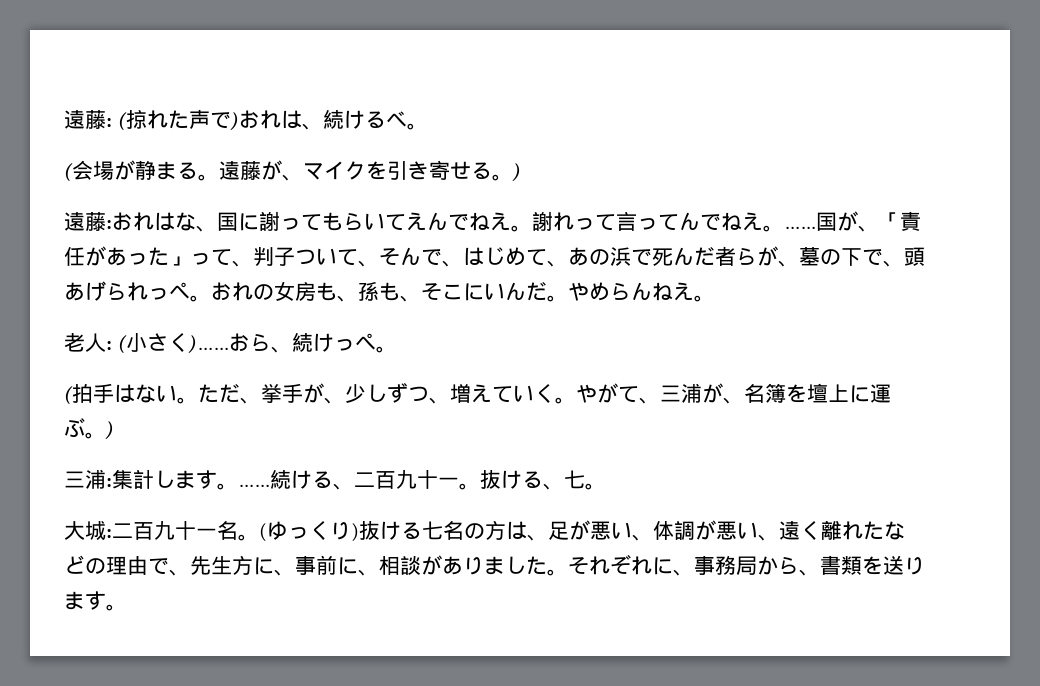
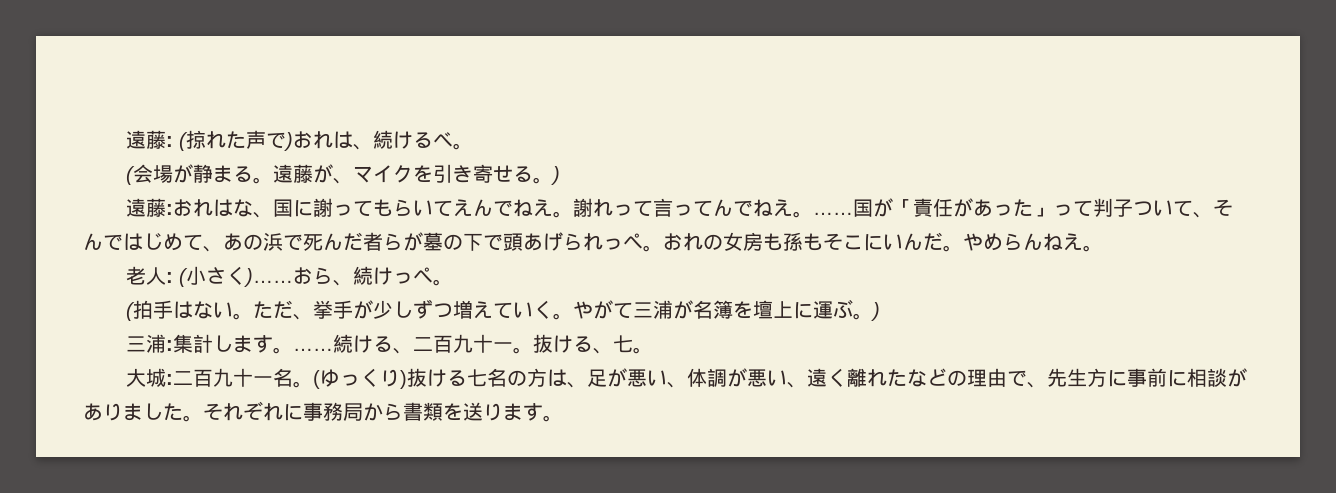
- 国が、「責任があった」って、判子ついて、そんで、はじめて、あの浜で死んだ者らが、墓の下で、頭あげられっぺ。
+ 国が「責任があった」って判子ついて、そんではじめて、あの浜で死んだ者らが墓の下で頭あげられっぺ。
- おれの女房も、孫も、そこにいんだ。
+ おれの女房も孫もそこにいんだ。
- ただ、挙手が、少しずつ、増えていく。
+ ただ、挙手が少しずつ増えていく。
- やがて、三浦が、名簿を壇上に運ぶ。)
+ やがて三浦が名簿を壇上に運ぶ。)
- (ゆっくり)抜ける七名の方は、足が悪い、体調が悪い、遠く離れたなどの理由で、先生方に、事前に、相談がありました。
+ (ゆっくり)抜ける七名の方は、足が悪い、体調が悪い、遠く離れたなどの理由で、先生方に事前に相談がありました。
- それぞれに、事務局から、書類を送ります。
+ それぞれに事務局から書類を送ります。

